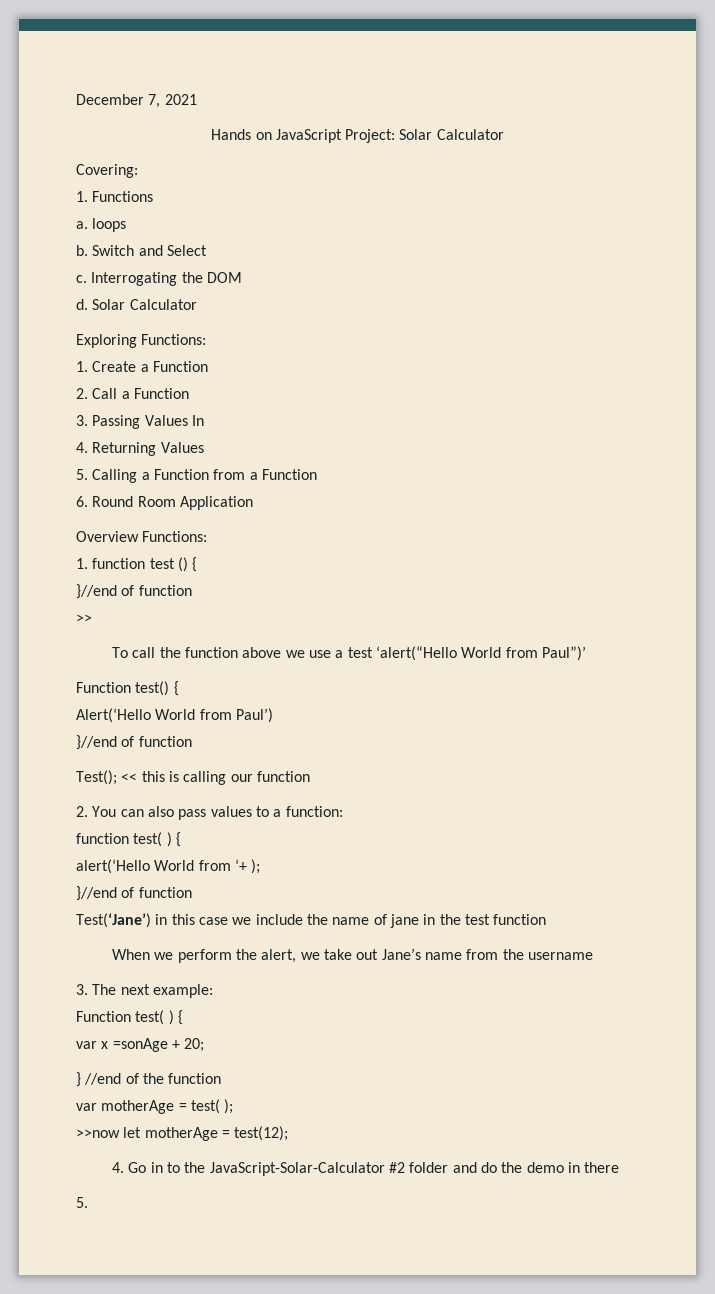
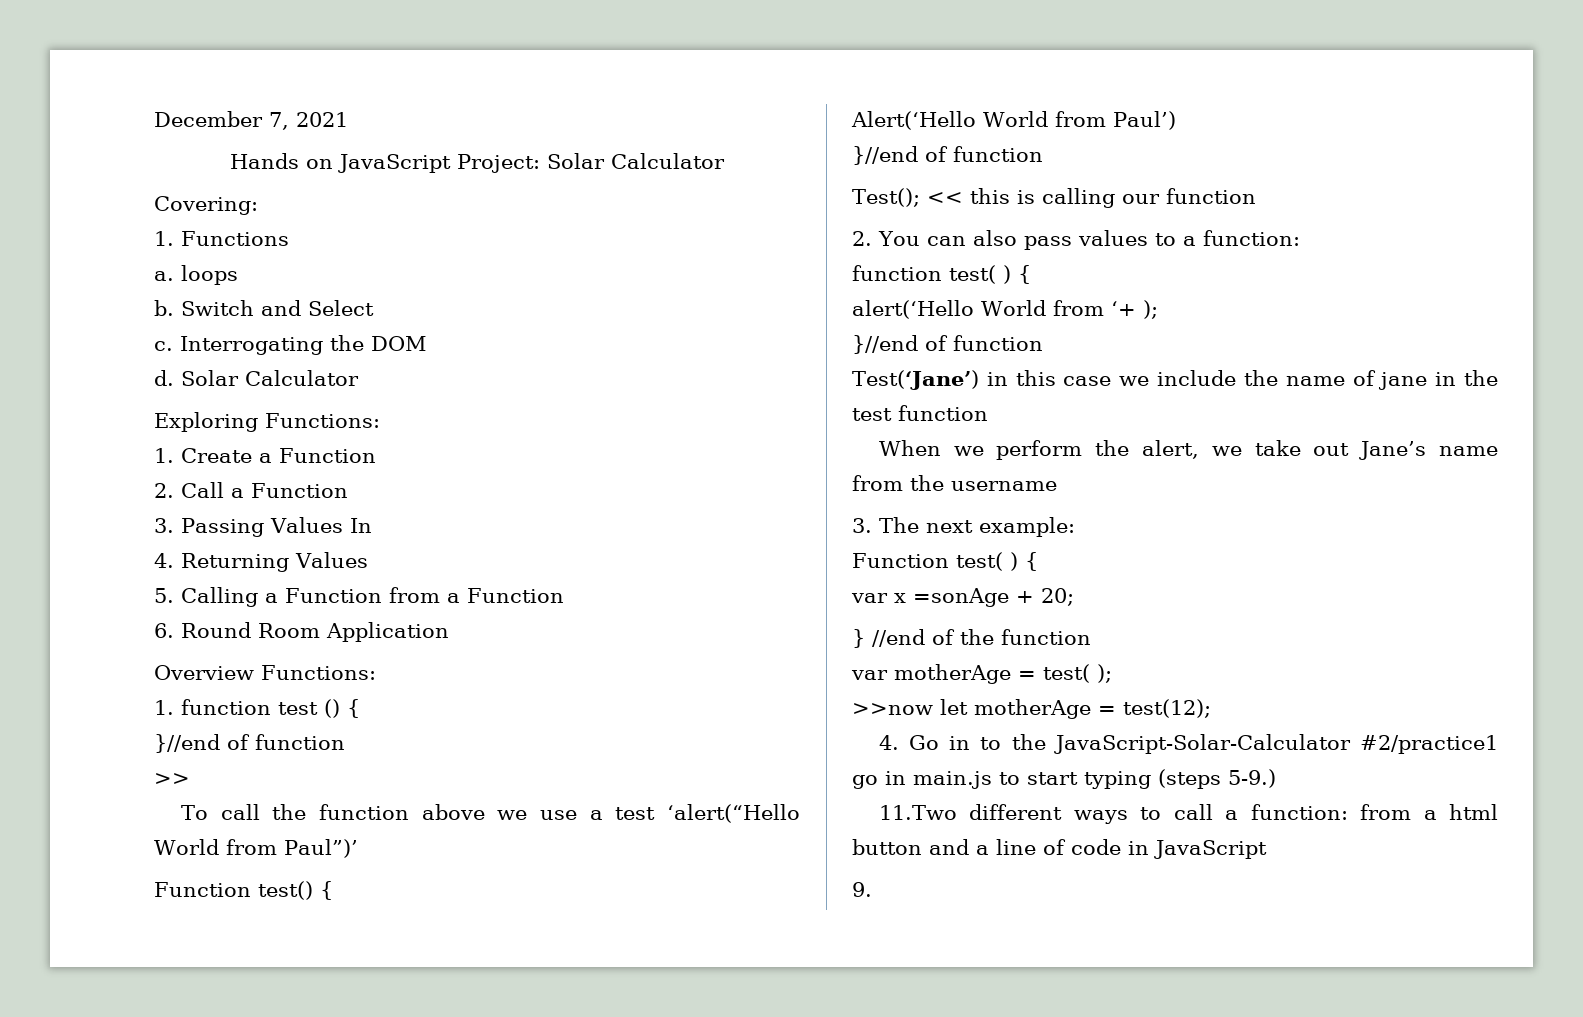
- 4. Go in to the JavaScript-Solar-Calculator #2 folder and do the demo in there
- 5.
+ 4. Go in to the JavaScript-Solar-Calculator #2/practice1 go in main.js to start typing (steps 5-9.)
+ 11.Two different ways to call a function: from a html button and a line of code in JavaScript
+ 9.

